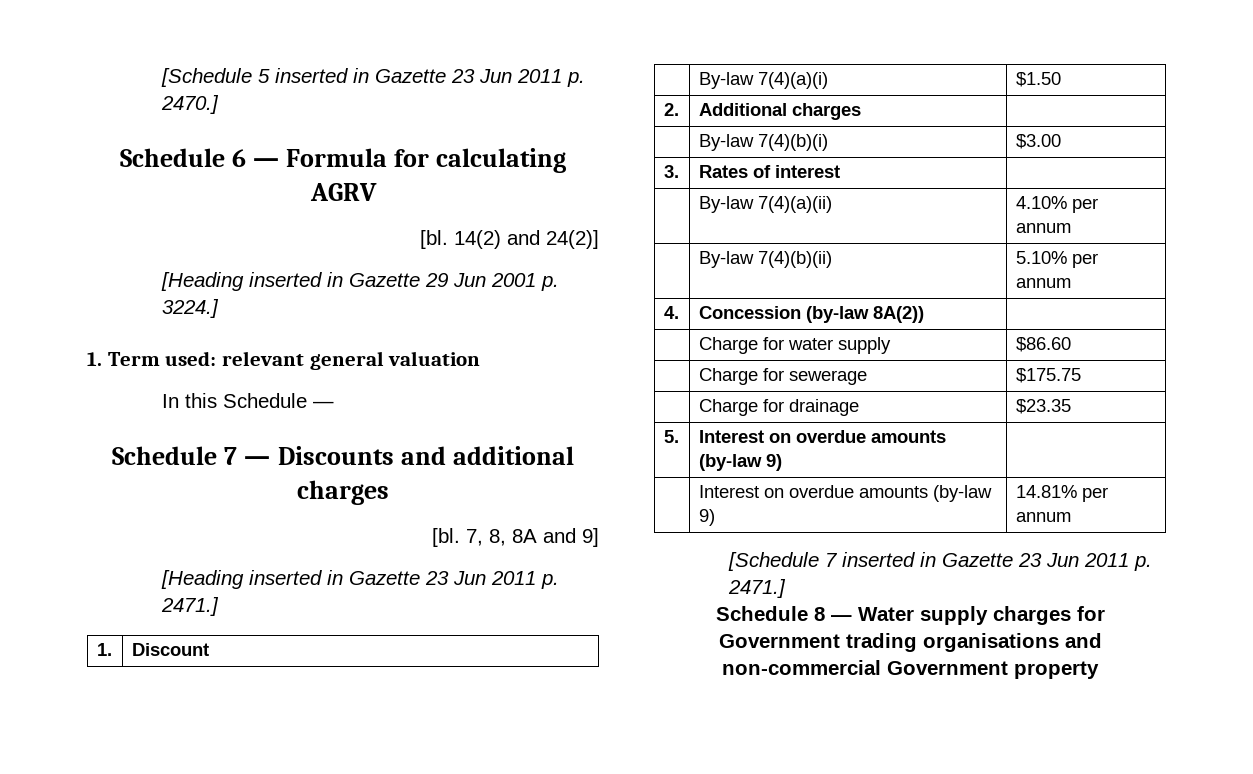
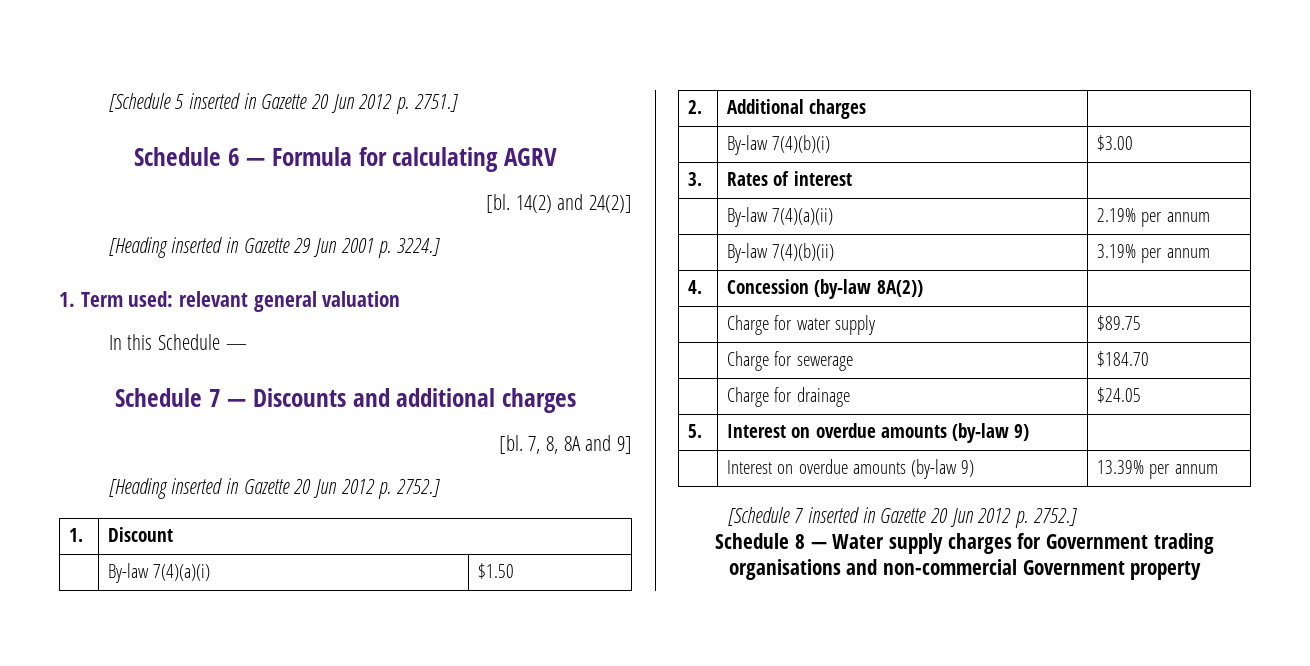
- [Schedule 5 inserted in Gazette 23 Jun 2011 p. 2470.]
+ [Schedule 5 inserted in Gazette 20 Jun 2012 p. 2751.]
- [Heading inserted in Gazette 23 Jun 2011 p. 2471.]
+ [Heading inserted in Gazette 20 Jun 2012 p. 2752.]
- | By-law 7(4)(a)(ii) | 4.10% per annum
+ | By-law 7(4)(a)(ii) | 2.19% per annum
- | By-law 7(4)(b)(ii) | 5.10% per annum
+ | By-law 7(4)(b)(ii) | 3.19% per annum
- | Charge for water supply | $86.60
+ | Charge for water supply | $89.75
- | Charge for sewerage | $175.75
+ | Charge for sewerage | $184.70
- | Charge for drainage | $23.35
+ | Charge for drainage | $24.05
- | Interest on overdue amounts (by-law 9) | 14.81% per annum
+ | Interest on overdue amounts (by-law 9) | 13.39% per annum
- [Schedule 7 inserted in Gazette 23 Jun 2011 p. 2471.]
+ [Schedule 7 inserted in Gazette 20 Jun 2012 p. 2752.]

